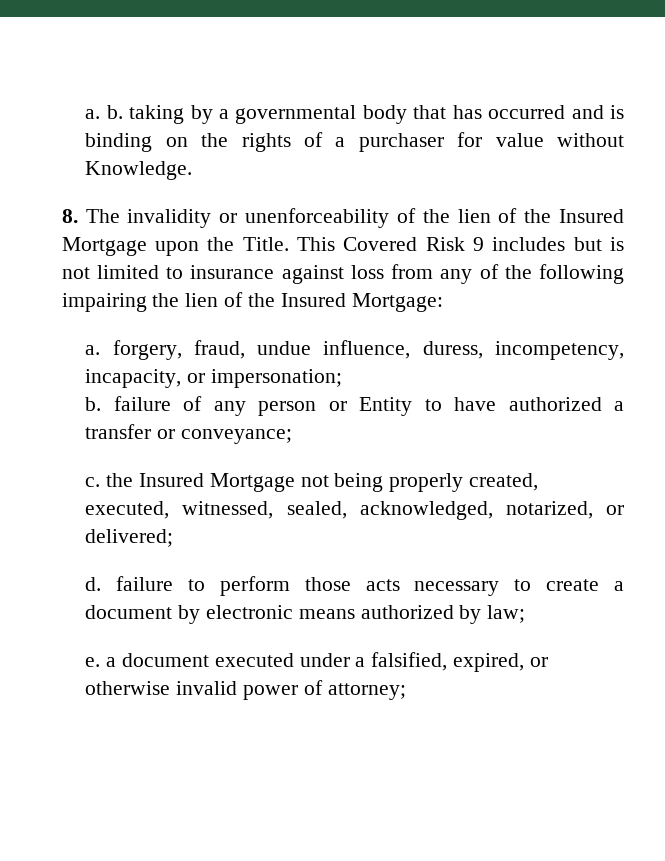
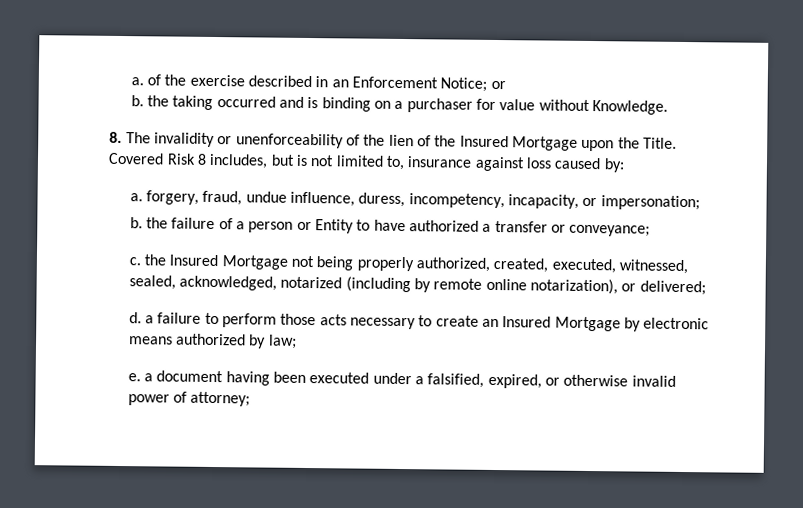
- a. b. taking by a governmental body that has occurred and is binding on the rights of a purchaser for value without Knowledge.
+ a. of the exercise described in an Enforcement Notice; or
+ b. the taking occurred and is binding on a purchaser for value without Knowledge.
- This Covered Risk 9 includes but is not limited to insurance against loss from any of the following impairing the lien of the Insured Mortgage:
+ Covered Risk 8 includes, but is not limited to, insurance against loss caused by:
- b. failure of any person or Entity to have authorized a transfer or conveyance;
+ b. the failure of a person or Entity to have authorized a transfer or conveyance;
- c. the Insured Mortgage not being properly created, executed, witnessed, sealed, acknowledged, notarized, or delivered;
+ c. the Insured Mortgage not being properly authorized, created, executed, witnessed, sealed, acknowledged, notarized (including by remote online notarization), or delivered;
- d. failure to perform those acts necessary to create a document by electronic means authorized by law;
+ d. a failure to perform those acts necessary to create an Insured Mortgage by electronic means authorized by law;
- e. a document executed under a falsified, expired, or otherwise invalid power of attorney;
+ e. a document having been executed under a falsified, expired, or otherwise invalid power of attorney;

